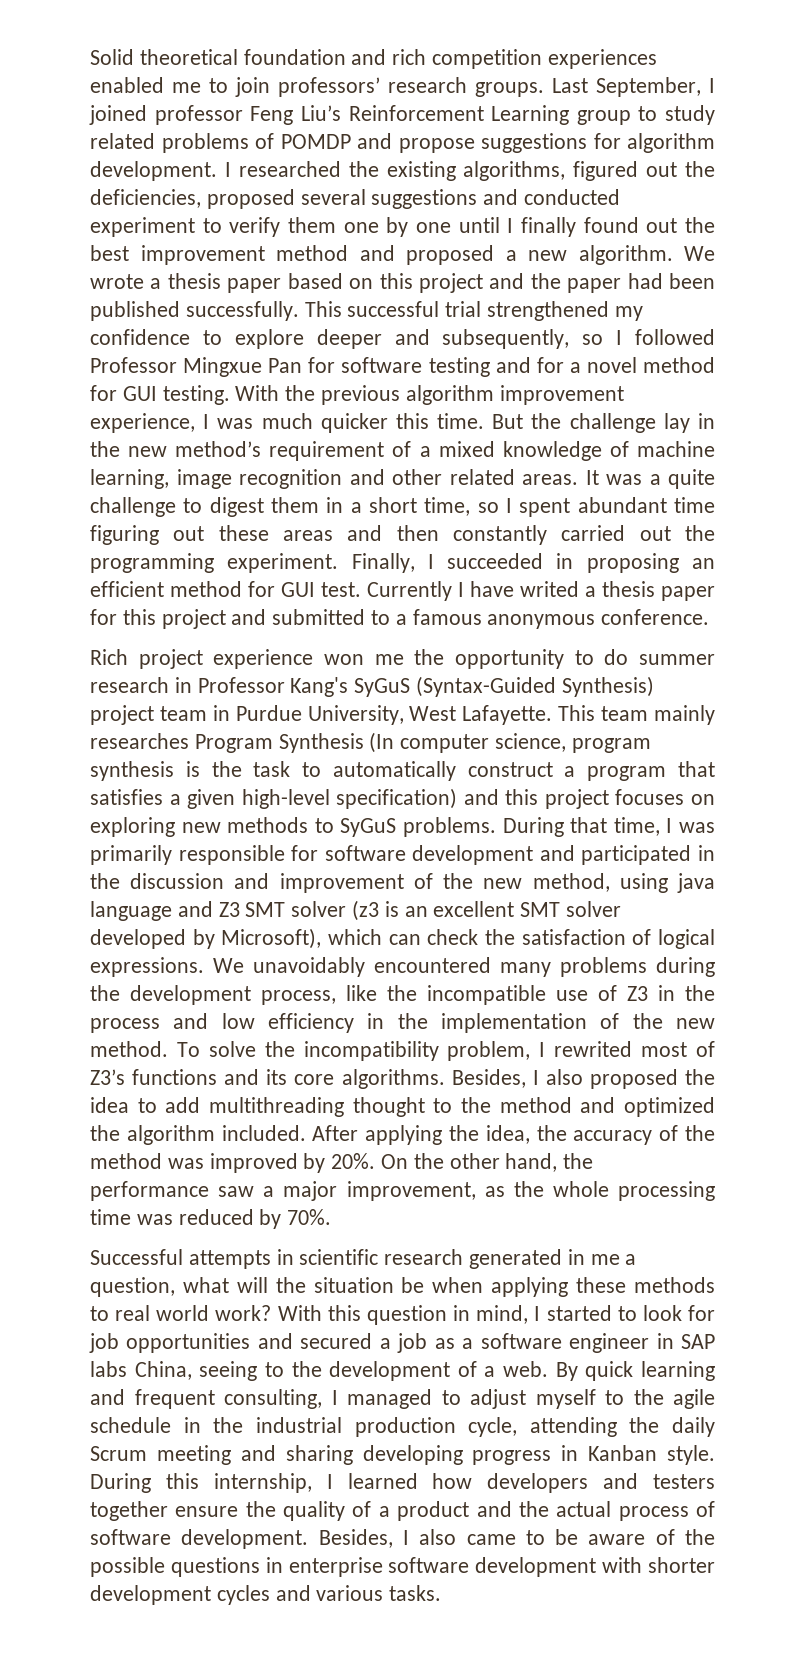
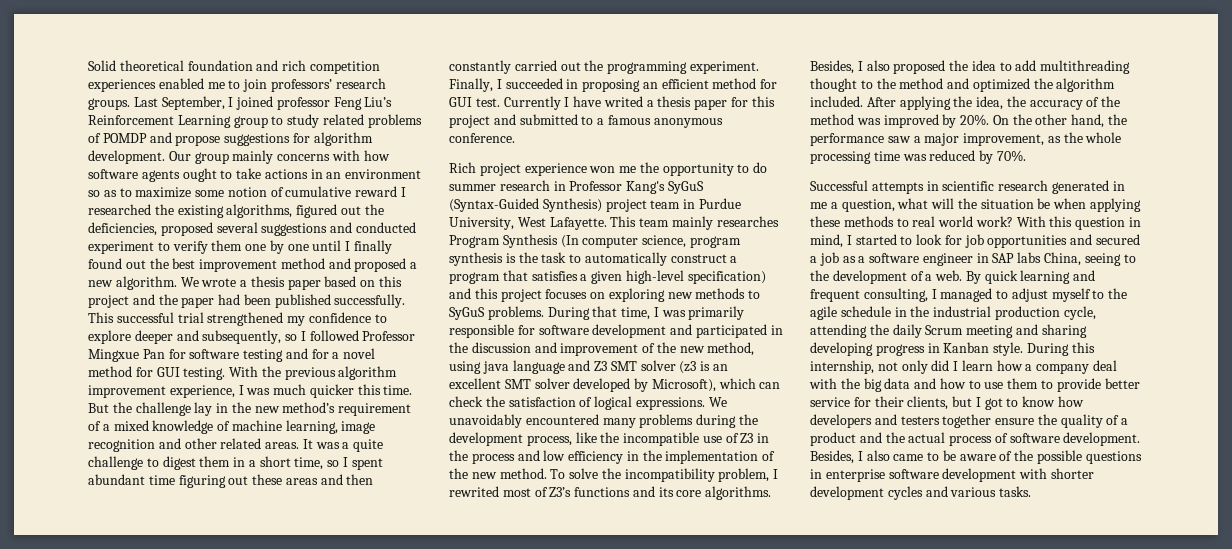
- I researched the existing algorithms, figured out the deficiencies, proposed several suggestions and conducted experiment to verify them one by one until I finally found out the best improvement method and proposed a new algorithm.
+ Our group mainly concerns with how software agents ought to take actions in an environment so as to maximize some notion of cumulative reward I researched the existing algorithms, figured out the deficiencies, proposed several suggestions and conducted experiment to verify them one by one until I finally found out the best improvement method and proposed a new algorithm.
- During this internship, I learned how developers and testers together ensure the quality of a product and the actual process of software development.
+ During this internship, not only did I learn how a company deal with the big data and how to use them to provide better service for their clients, but I got to know how developers and testers together ensure the quality of a product and the actual process of software development.

